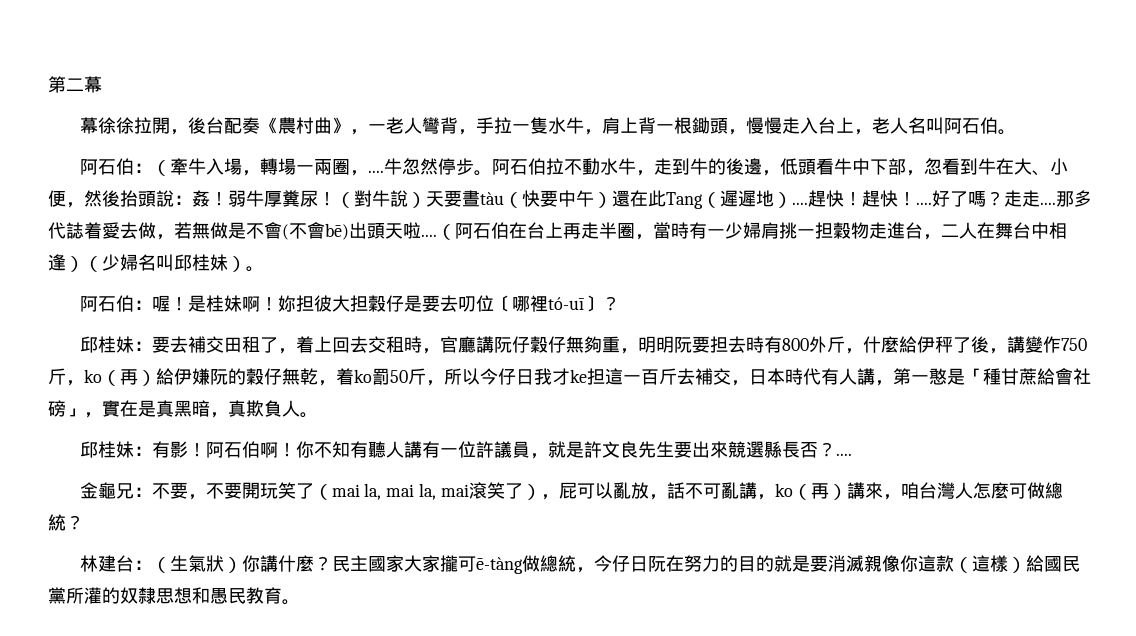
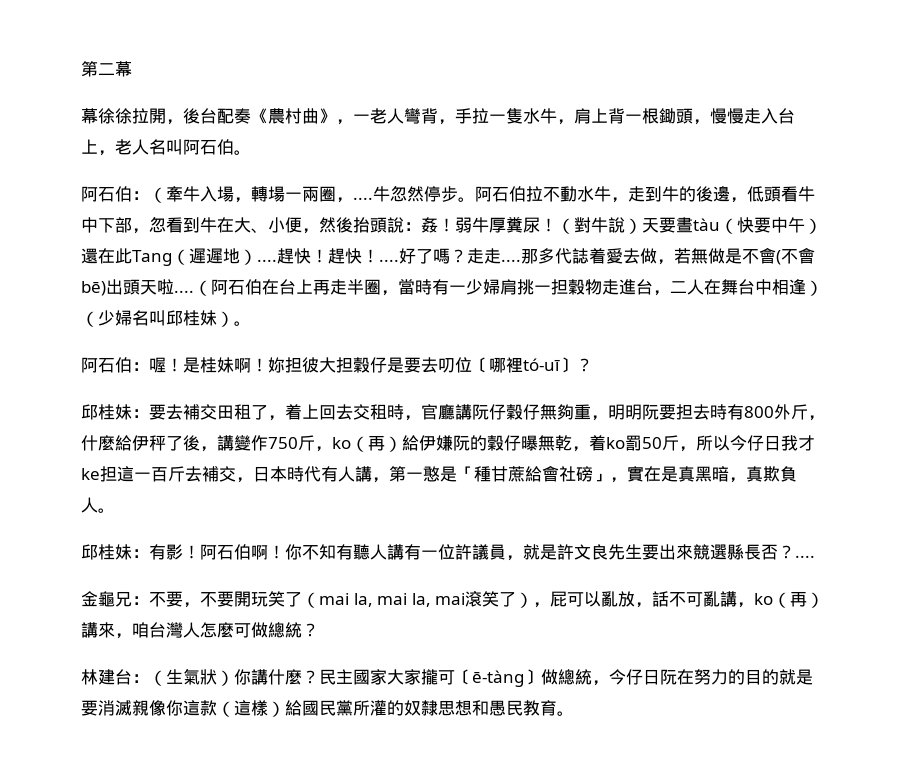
- 要去補交田租了，着上回去交租時，官廳講阮仔穀仔無夠重，明明阮要担去時有800外斤，什麼給伊秤了後，講變作750斤，ko（再）給伊嫌阮的穀仔無乾，着ko罰50斤，所以今仔日我才ke担這一百斤去補交，日本時代有人講，第一憨是「種甘蔗給會社磅」，實在是真黑暗，真欺負人。
+ 要去補交田租了，着上回去交租時，官廳講阮仔穀仔無夠重，明明阮要担去時有800外斤，什麼給伊秤了後，講變作750斤，ko（再）給伊嫌阮的穀仔曝無乾，着ko罰50斤，所以今仔日我才ke担這一百斤去補交，日本時代有人講，第一憨是「種甘蔗給會社磅」，實在是真黑暗，真欺負人。
- 民主國家大家攏可ē-tàng做總統，今仔日阮在努力的目的就是要消滅親像你這款（這樣）給國民黨所灌的奴隸思想和愚民教育。
+ 民主國家大家攏可〔ē-tàng〕做總統，今仔日阮在努力的目的就是要消滅親像你這款（這樣）給國民黨所灌的奴隸思想和愚民教育。

